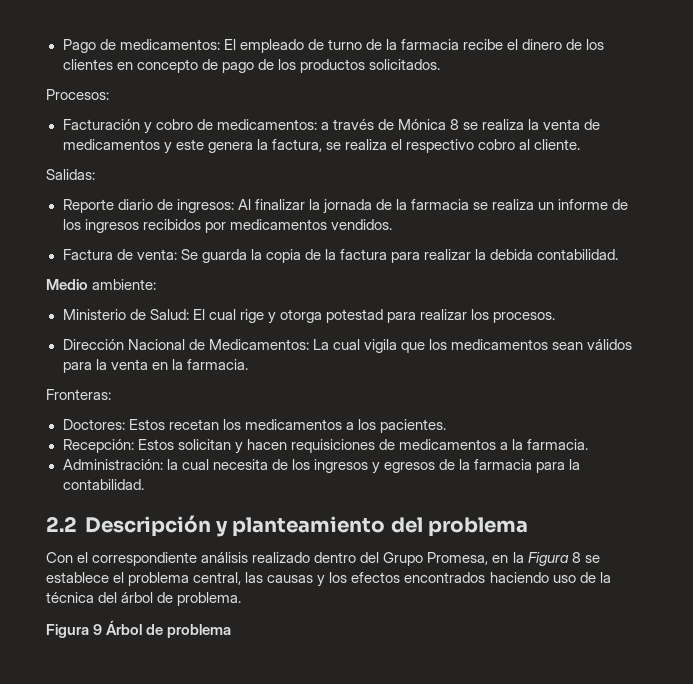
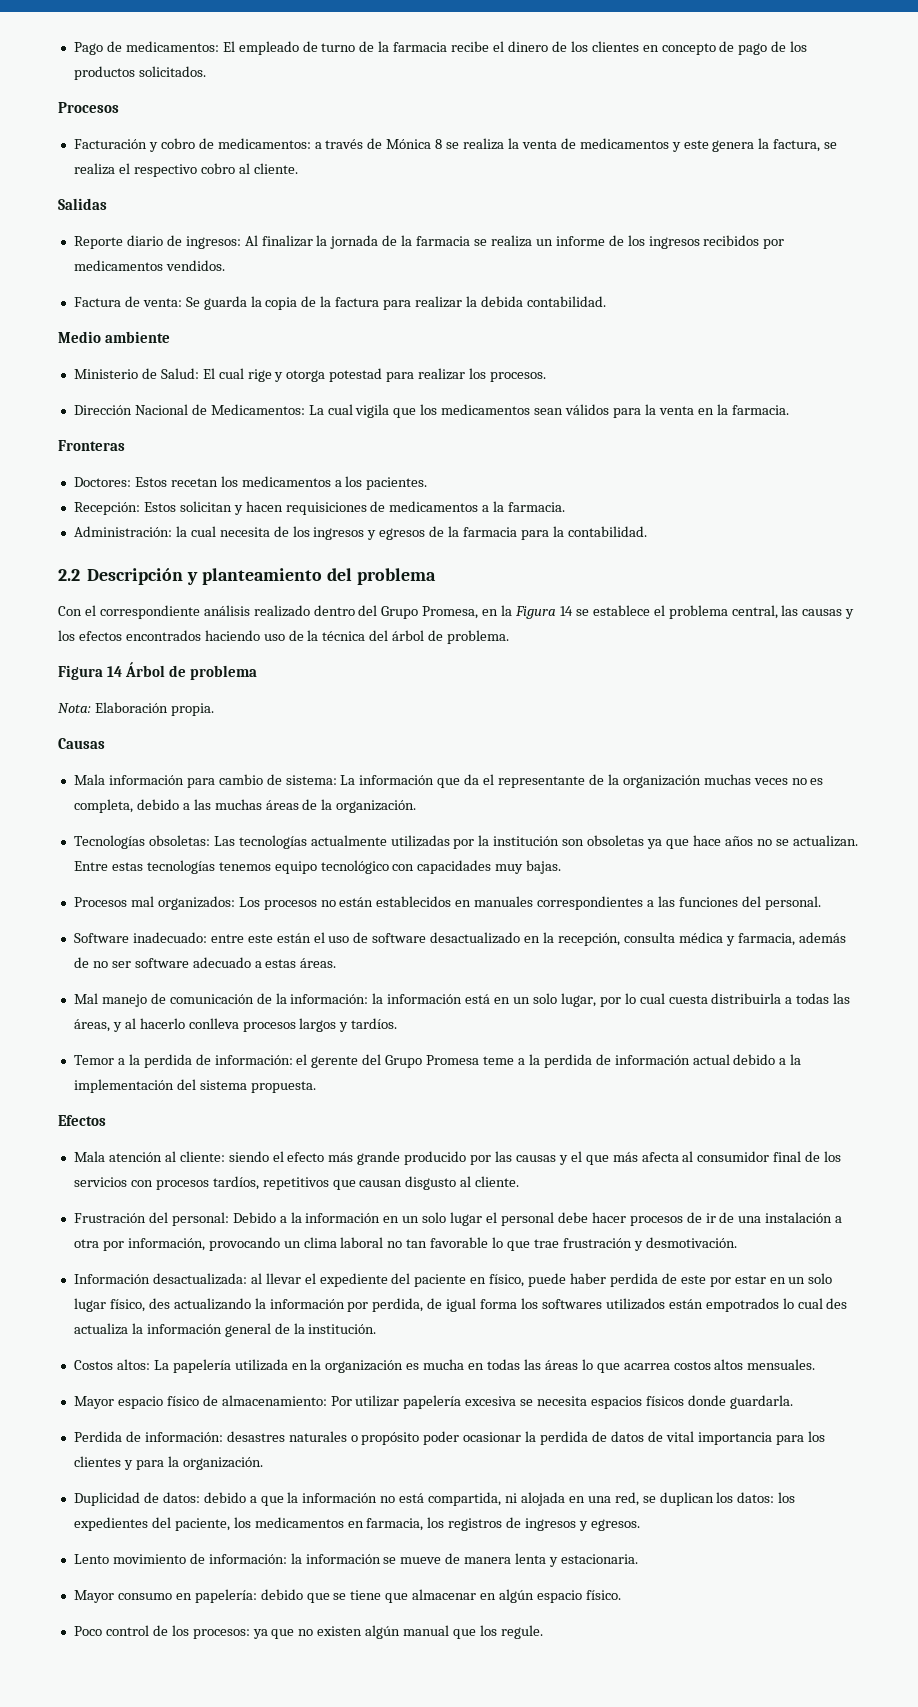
  Pago de medicamentos: El empleado de turno de la farmacia recibe el dinero de los clientes en concepto de pago de los productos solicitados.
- Procesos:
+ Procesos
- Salidas:
+ Salidas
- Medio ambiente:
+ Medio ambiente
- Fronteras:
+ Fronteras
- Con el correspondiente análisis realizado dentro del Grupo Promesa, en la Figura 8 se establece el problema central, las causas y los efectos encontrados haciendo uso de la técnica del árbol de problema.
+ Con el correspondiente análisis realizado dentro del Grupo Promesa, en la Figura 14 se establece el problema central, las causas y los efectos encontrados haciendo uso de la técnica del árbol de problema.
- Figura 9 Árbol de problema
+ Figura 14 Árbol de problema
+ Nota: Elaboración propia.
+ Causas
+ Mala información para cambio de sistema: La información que da el representante de la organización muchas veces no es completa, debido a las muchas áreas de la organización.
+ Tecnologías obsoletas: Las tecnologías actualmente utilizadas por la institución son obsoletas ya que hace años no se actualizan. Entre estas tecnologías tenemos equipo tecnológico con capacidades muy bajas.
+ Procesos mal organizados: Los procesos no están establecidos en manuales correspondientes a las funciones del personal.
+ Software inadecuado: entre este están el uso de software desactualizado en la recepción, consulta médica y farmacia, además de no ser software adecuado a estas áreas.
+ Mal manejo de comunicación de la información: la información está en un solo lugar, por lo cual cuesta distribuirla a todas las áreas, y al hacerlo conlleva procesos largos y tardíos.
+ Temor a la perdida de información: el gerente del Grupo Promesa teme a la perdida de información actual debido a la implementación del sistema propuesta.
+ Efectos
+ Mala atención al cliente: siendo el efecto más grande producido por las causas y el que más afecta al consumidor final de los servicios con procesos tardíos, repetitivos que causan disgusto al cliente.
+ Frustración del personal: Debido a la información en un solo lugar el personal debe hacer procesos de ir de una instalación a otra por información, provocando un clima laboral no tan favorable lo que trae frustración y desmotivación.
+ Información desactualizada: al llevar el expediente del paciente en físico, puede haber perdida de este por estar en un solo lugar físico, des actualizando la información por perdida, de igual forma los softwares utilizados están empotrados lo cual des actualiza la información general de la institución.
+ Costos altos: La papelería utilizada en la organización es mucha en todas las áreas lo que acarrea costos altos mensuales.
+ Mayor espacio físico de almacenamiento: Por utilizar papelería excesiva se necesita espacios físicos donde guardarla.
+ Perdida de información: desastres naturales o propósito poder ocasionar la perdida de datos de vital importancia para los clientes y para la organización.
+ Duplicidad de datos: debido a que la información no está compartida, ni alojada en una red, se duplican los datos: los expedientes del paciente, los medicamentos en farmacia, los registros de ingresos y egresos.
+ Lento movimiento de información: la información se mueve de manera lenta y estacionaria.
+ Mayor consumo en papelería: debido que se tiene que almacenar en algún espacio físico.
+ Poco control de los procesos: ya que no existen algún manual que los regule.

